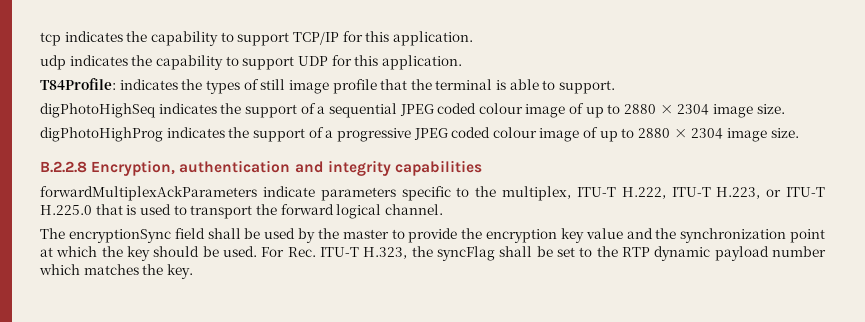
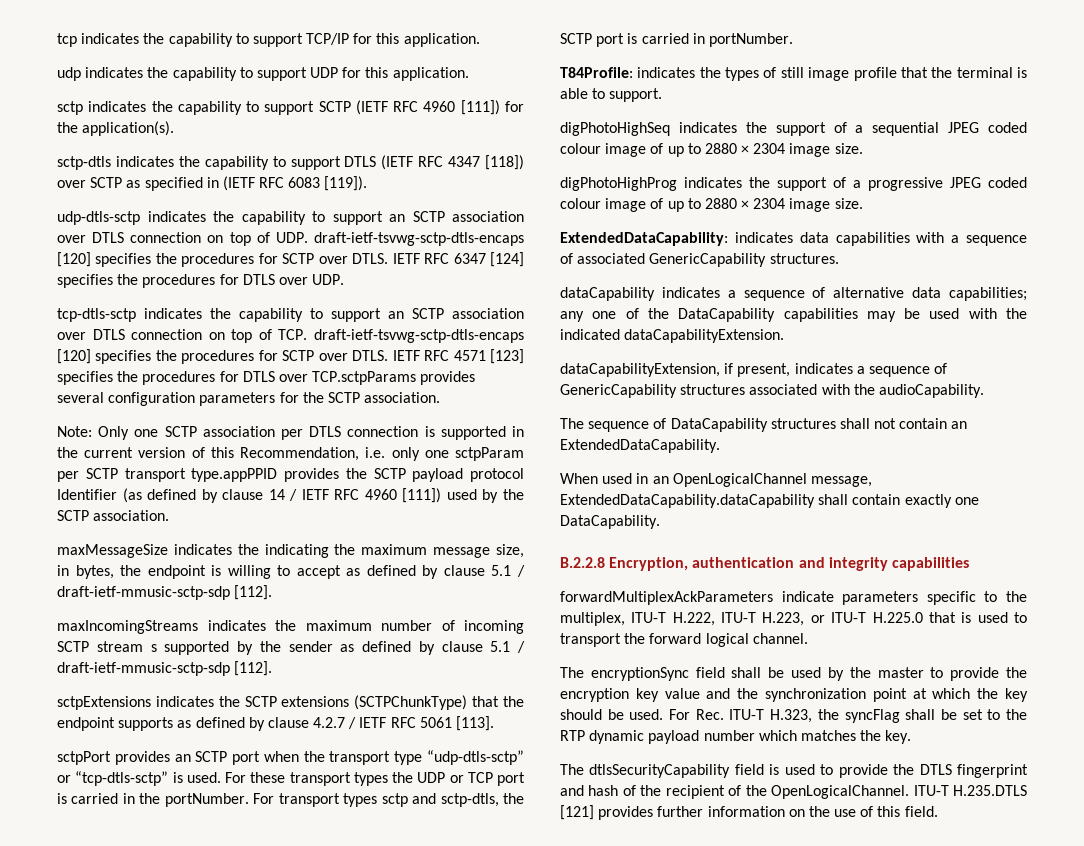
+ sctp indicates the capability to support SCTP (IETF RFC 4960 [111]) for the application(s).
+ sctp-dtls indicates the capability to support DTLS (IETF RFC 4347 [118]) over SCTP as specified in (IETF RFC 6083 [119]).
+ udp-dtls-sctp indicates the capability to support an SCTP association over DTLS connection on top of UDP. draft-ietf-tsvwg-sctp-dtls-encaps [120] specifies the procedures for SCTP over DTLS. IETF RFC 6347 [124] specifies the procedures for DTLS over UDP.
+ tcp-dtls-sctp indicates the capability to support an SCTP association over DTLS connection on top of TCP. draft-ietf-tsvwg-sctp-dtls-encaps [120] specifies the procedures for SCTP over DTLS. IETF RFC 4571 [123] specifies the procedures for DTLS over TCP.sctpParams provides several configuration parameters for the SCTP association.
+ Note: Only one SCTP association per DTLS connection is supported in the current version of this Recommendation, i.e. only one sctpParam per SCTP transport type.appPPID provides the SCTP payload protocol Identifier (as defined by clause 14 / IETF RFC 4960 [111]) used by the SCTP association.
+ maxMessageSize indicates the indicating the maximum message size, in bytes, the endpoint is willing to accept as defined by clause 5.1 / draft-ietf-mmusic-sctp-sdp [112].
+ maxIncomingStreams indicates the maximum number of incoming SCTP stream s supported by the sender as defined by clause 5.1 / draft-ietf-mmusic-sctp-sdp [112].
+ sctpExtensions indicates the SCTP extensions (SCTPChunkType) that the endpoint supports as defined by clause 4.2.7 / IETF RFC 5061 [113].
+ sctpPort provides an SCTP port when the transport type “udp-dtls-sctp” or “tcp-dtls-sctp” is used. For these transport types the UDP or TCP port is carried in the portNumber. For transport types sctp and sctp-dtls, the SCTP port is carried in portNumber.
+ ExtendedDataCapability: indicates data capabilities with a sequence of associated GenericCapability structures.
+ dataCapability indicates a sequence of alternative data capabilities; any one of the DataCapability capabilities may be used with the indicated dataCapabilityExtension.
+ dataCapabilityExtension, if present, indicates a sequence of GenericCapability structures associated with the audioCapability.
+ The sequence of DataCapability structures shall not contain an ExtendedDataCapability.
+ When used in an OpenLogicalChannel message, ExtendedDataCapability.dataCapability shall contain exactly one DataCapability.
+ The dtlsSecurityCapability field is used to provide the DTLS fingerprint and hash of the recipient of the OpenLogicalChannel. ITU-T H.235.DTLS [121] provides further information on the use of this field.

